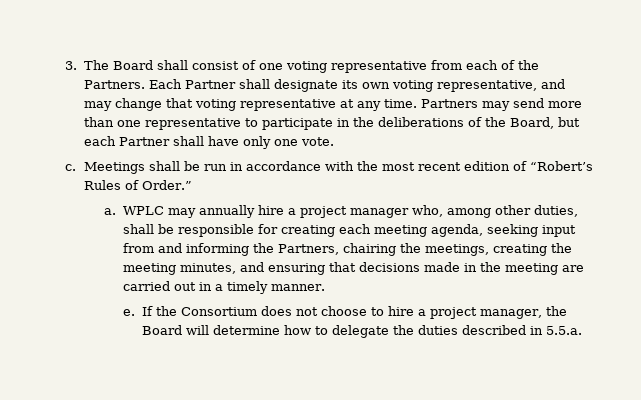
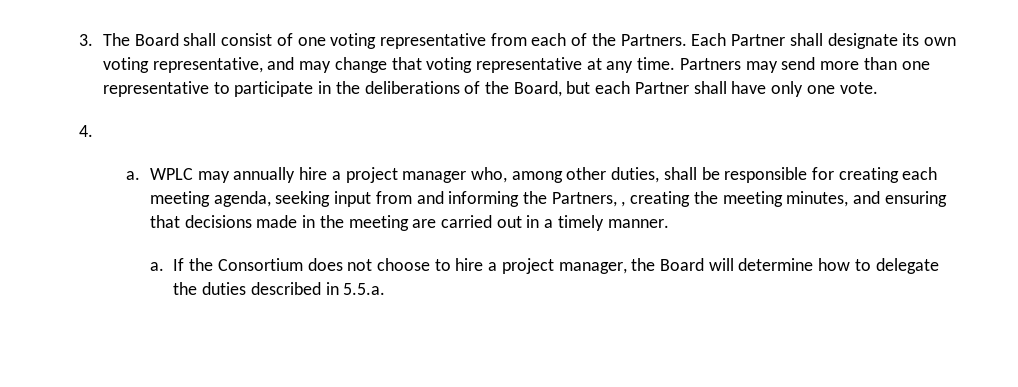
- c. Meetings shall be run in accordance with the most recent edition of “Robert’s Rules of Order.”
+ 4.
- WPLC may annually hire a project manager who, among other duties, shall be responsible for creating each meeting agenda, seeking input from and informing the Partners, chairing the meetings, creating the meeting minutes, and ensuring that decisions made in the meeting are carried out in a timely manner.
- e.
+ WPLC may annually hire a project manager who, among other duties, shall be responsible for creating each meeting agenda, seeking input from and informing the Partners, , creating the meeting minutes, and ensuring that decisions made in the meeting are carried out in a timely manner.
+ a.

